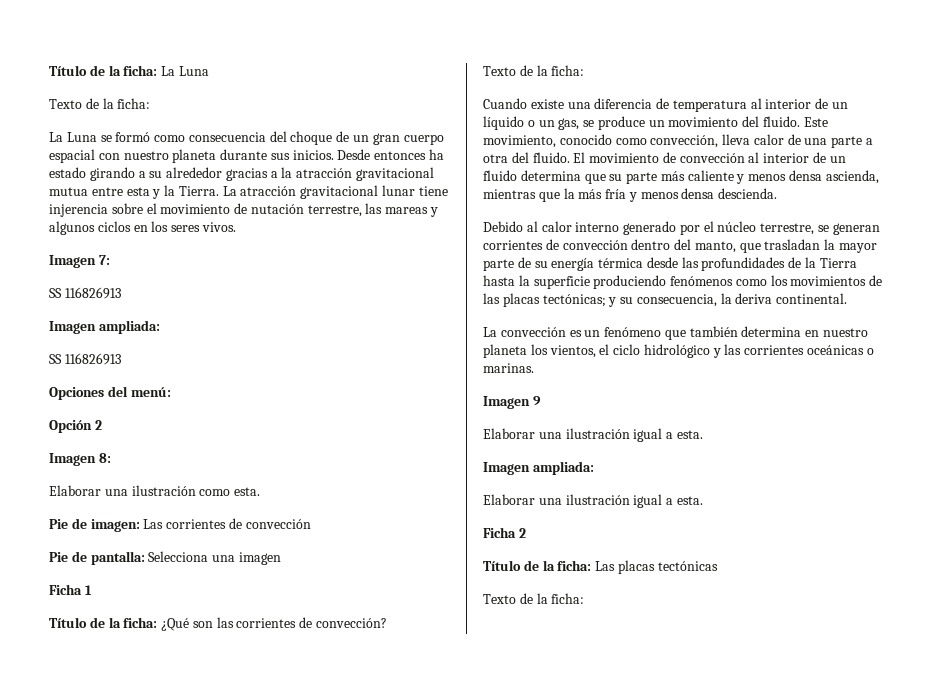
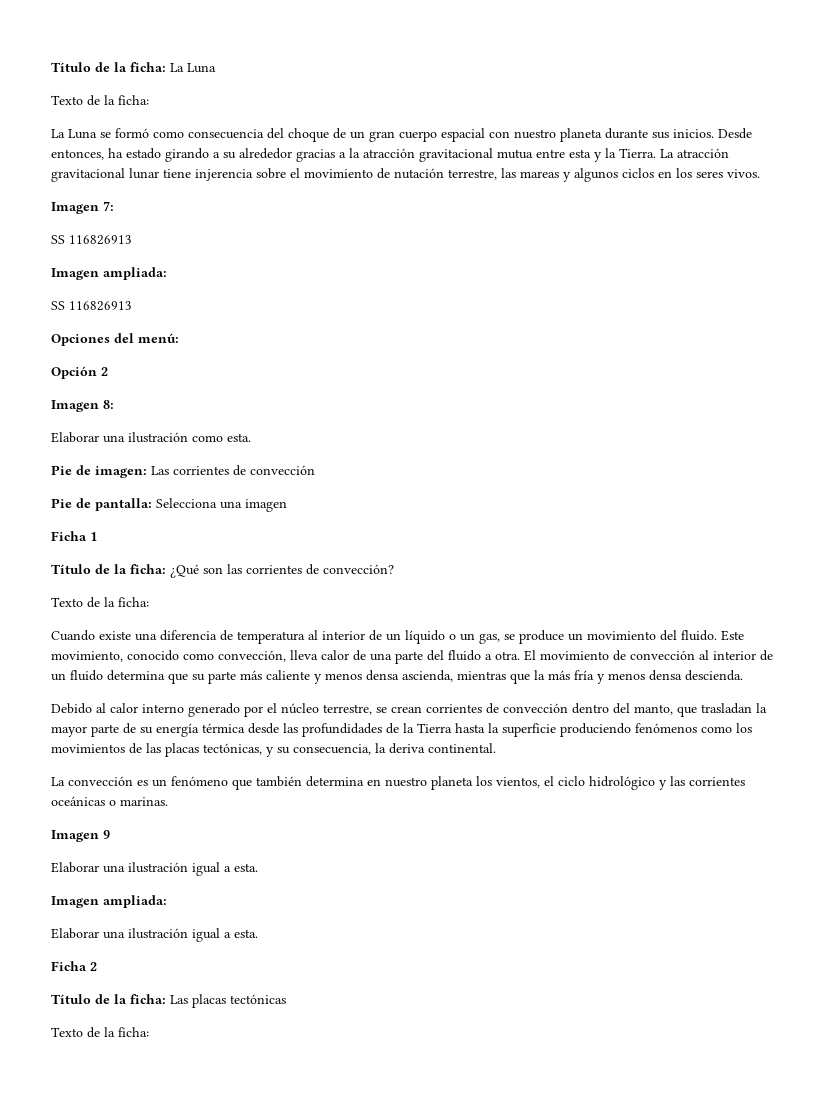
- Desde entonces ha estado girando a su alrededor gracias a la atracción gravitacional mutua entre esta y la Tierra.
+ Desde entonces, ha estado girando a su alrededor gracias a la atracción gravitacional mutua entre esta y la Tierra.
- Este movimiento, conocido como convección, lleva calor de una parte a otra del fluido.
+ Este movimiento, conocido como convección, lleva calor de una parte del fluido a otra.
- Debido al calor interno generado por el núcleo terrestre, se generan corrientes de convección dentro del manto, que trasladan la mayor parte de su energía térmica desde las profundidades de la Tierra hasta la superficie produciendo fenómenos como los movimientos de las placas tectónicas; y su consecuencia, la deriva continental.
+ Debido al calor interno generado por el núcleo terrestre, se crean corrientes de convección dentro del manto, que trasladan la mayor parte de su energía térmica desde las profundidades de la Tierra hasta la superficie produciendo fenómenos como los movimientos de las placas tectónicas, y su consecuencia, la deriva continental.

